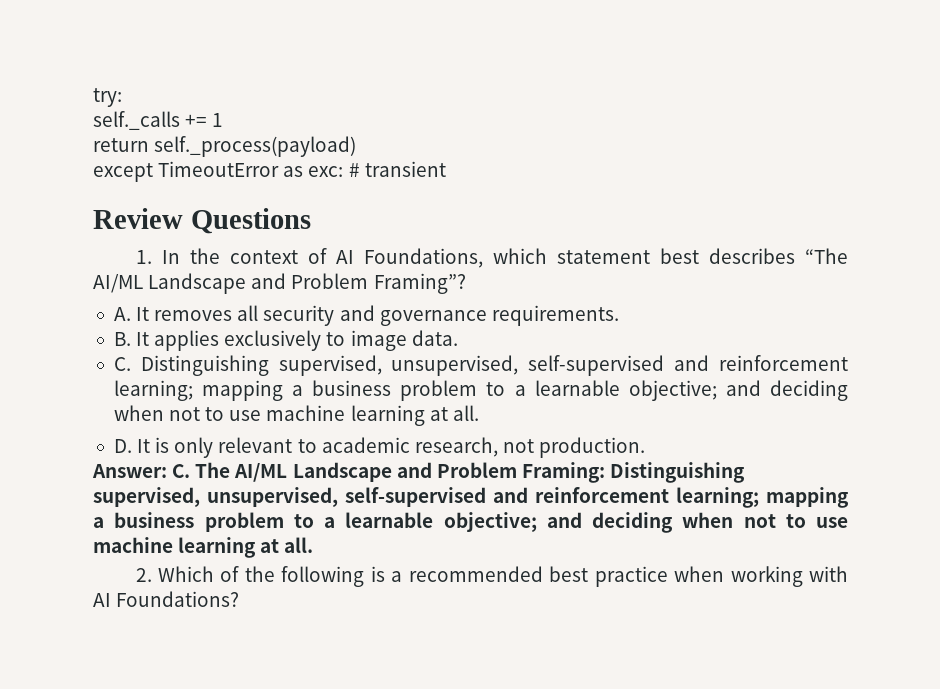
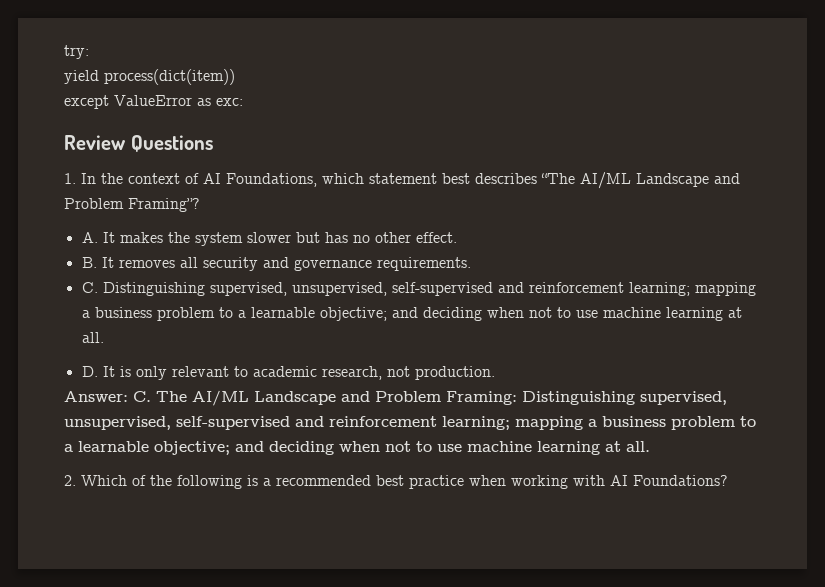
- self._calls += 1
- return self._process(payload)
+ yield process(dict(item))
- except TimeoutError as exc: # transient
+ except ValueError as exc:
- A. It removes all security and governance requirements.
+ A. It makes the system slower but has no other effect.
+ B. It removes all security and governance requirements.
- B. It applies exclusively to image data.

